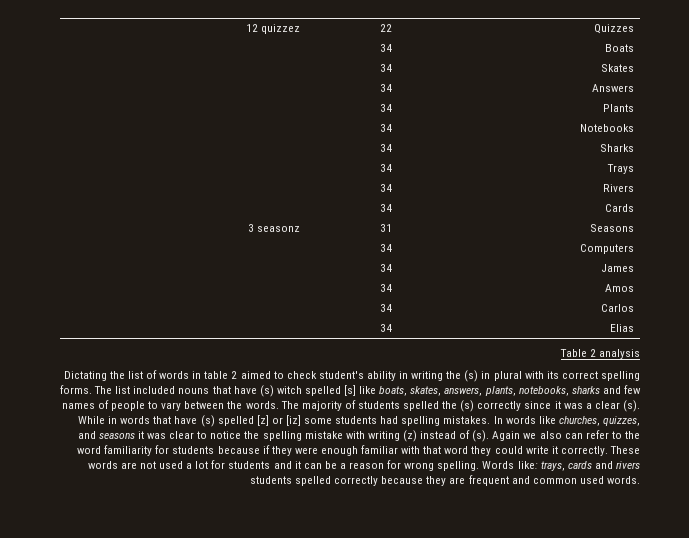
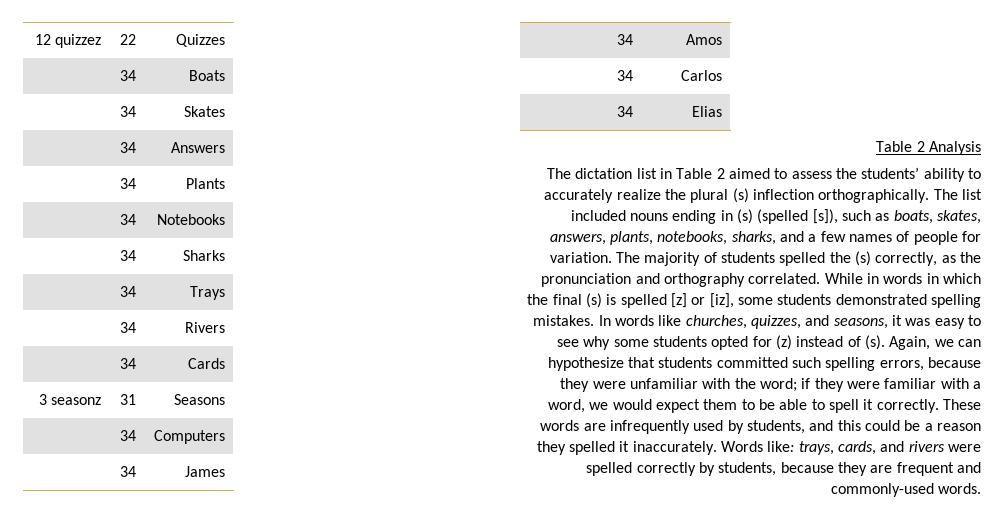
- Table 2 analysis
- Dictating the list of words in table 2 aimed to check student's ability in writing the (s) in plural with its correct spelling forms. The list included nouns that have (s) witch spelled [s] like boats, skates, answers, plants, notebooks, sharks and few names of people to vary between the words.
+ Table 2 Analysis
+ The dictation list in Table 2 aimed to assess the students’ ability to accurately realize the plural (s) inflection orthographically. The list included nouns ending in (s) (spelled [s]), such as boats, skates, answers, plants, notebooks, sharks, and a few names of people for variation.
- The majority of students spelled the (s) correctly since it was a clear (s). While in words that have (s) spelled [z] or [iz] some students had spelling mistakes.
+ The majority of students spelled the (s) correctly, as the pronunciation and orthography correlated. While in words in which the final (s) is spelled [z] or [iz], some students demonstrated spelling mistakes.
- In words like churches, quizzes, and seasons it was clear to notice the spelling mistake with writing (z) instead of (s). Again we also can refer to the word familiarity for students because if they were enough familiar with that word they could write it correctly.
+ In words like churches, quizzes, and seasons, it was easy to see why some students opted for (z) instead of (s). Again, we can hypothesize that students committed such spelling errors, because they were unfamiliar with the word; if they were familiar with a word, we would expect them to be able to spell it correctly.
- These words are not used a lot for students and it can be a reason for wrong spelling.
+ These words are infrequently used by students, and this could be a reason they spelled it inaccurately.
- Words like: trays, cards and rivers students spelled correctly because they are frequent and common used words.
+ Words like: trays, cards, and rivers were spelled correctly by students, because they are frequent and commonly-used words.

